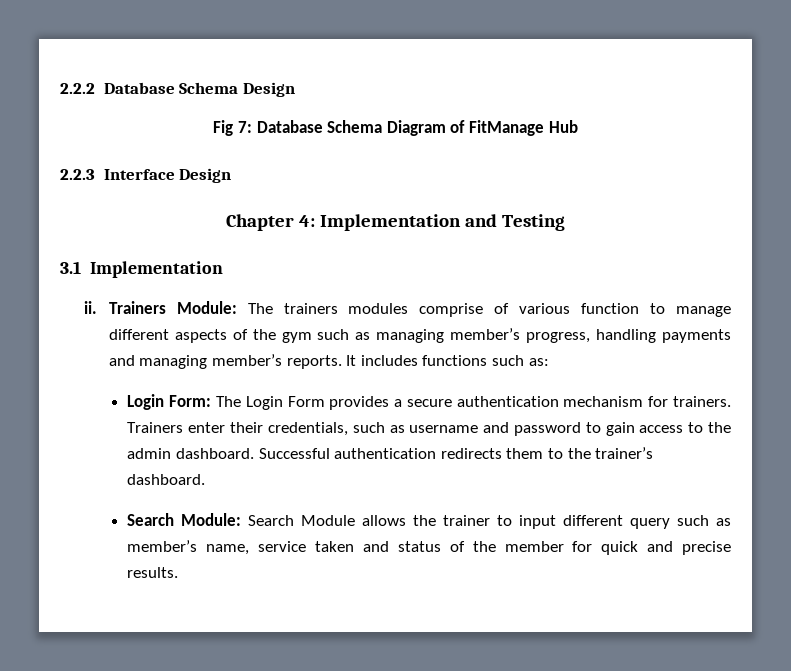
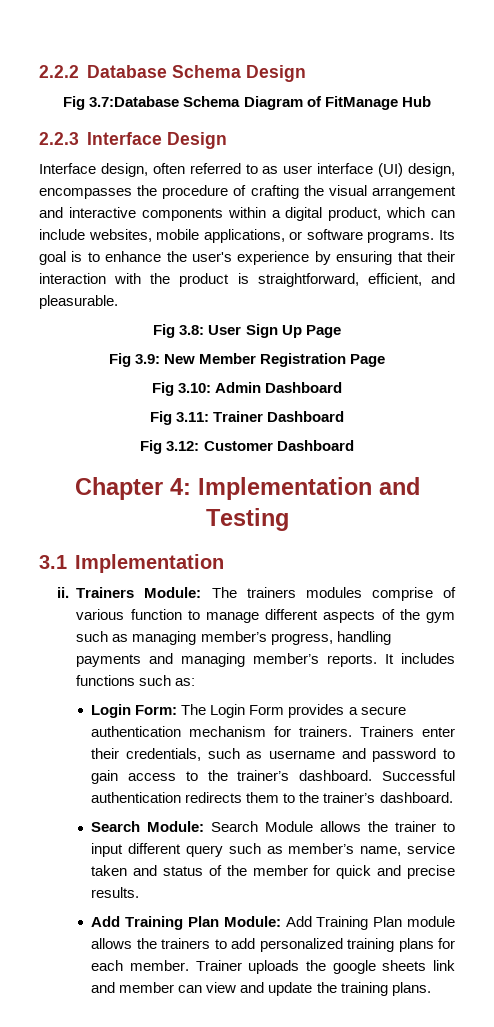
- Fig 7: Database Schema Diagram of FitManage Hub
+ Fig 3.7:Database Schema Diagram of FitManage Hub
+ Interface design, often referred to as user interface (UI) design, encompasses the procedure of crafting the visual arrangement and interactive components within a digital product, which can include websites, mobile applications, or software programs. Its goal is to enhance the user's experience by ensuring that their interaction with the product is straightforward, efficient, and pleasurable.
+ Fig 3.8: User Sign Up Page
+ Fig 3.9: New Member Registration Page
+ Fig 3.10: Admin Dashboard
+ Fig 3.11: Trainer Dashboard
+ Fig 3.12: Customer Dashboard
- Trainers enter their credentials, such as username and password to gain access to the admin dashboard.
+ Trainers enter their credentials, such as username and password to gain access to the trainer’s dashboard.
+ Add Training Plan Module: Add Training Plan module allows the trainers to add personalized training plans for each member. Trainer uploads the google sheets link and member can view and update the training plans.

